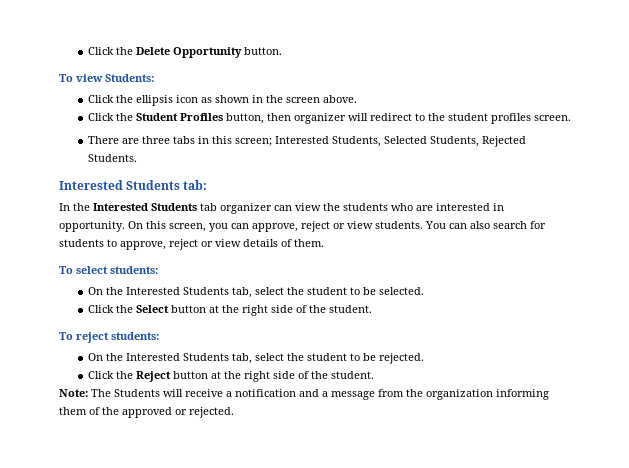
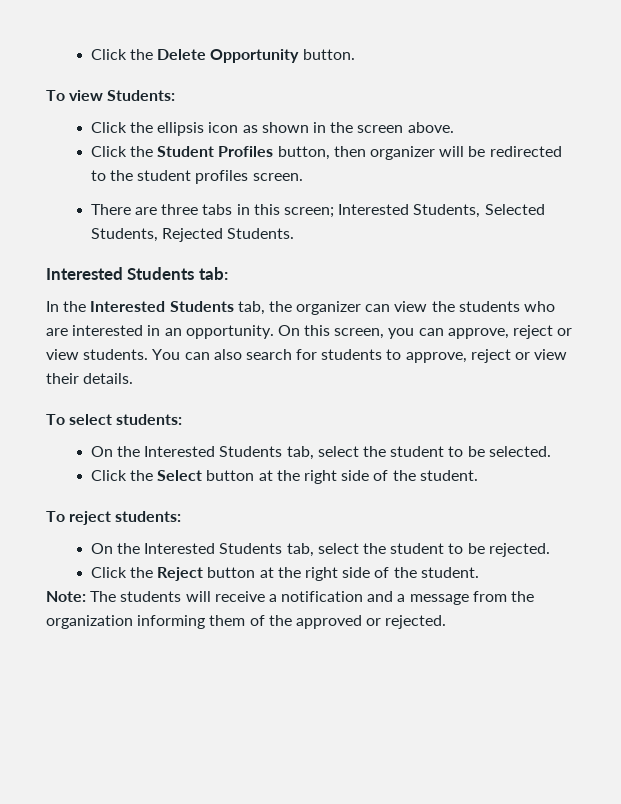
- Click the Student Profiles button, then organizer will redirect to the student profiles screen.
+ Click the Student Profiles button, then organizer will be redirected to the student profiles screen.
- In the Interested Students tab organizer can view the students who are interested in opportunity.
+ In the Interested Students tab, the organizer can view the students who are interested in an opportunity.
- You can also search for students to approve, reject or view details of them.
+ You can also search for students to approve, reject or view their details.
- Note: The Students will receive a notification and a message from the organization informing them of the approved or rejected.
+ Note: The students will receive a notification and a message from the organization informing them of the approved or rejected.

